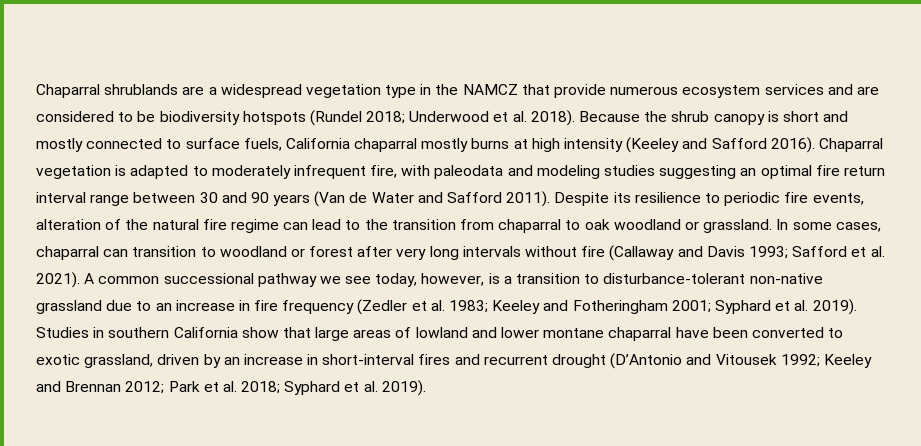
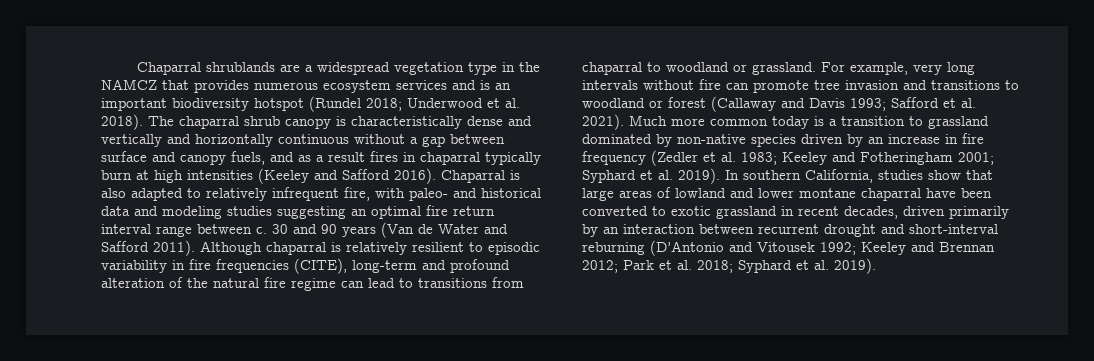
- Chaparral shrublands are a widespread vegetation type in the NAMCZ that provide numerous ecosystem services and are considered to be biodiversity hotspots (Rundel 2018; Underwood et al. 2018).
+ Chaparral shrublands are a widespread vegetation type in the NAMCZ that provides numerous ecosystem services and is an important biodiversity hotspot (Rundel 2018; Underwood et al. 2018).
- Because the shrub canopy is short and mostly connected to surface fuels, California chaparral mostly burns at high intensity (Keeley and Safford 2016).
+ The chaparral shrub canopy is characteristically dense and vertically and horizontally continuous without a gap between surface and canopy fuels, and as a result fires in chaparral typically burn at high intensities (Keeley and Safford 2016).
- Chaparral vegetation is adapted to moderately infrequent fire, with paleodata and modeling studies suggesting an optimal fire return interval range between 30 and 90 years (Van de Water and Safford 2011).
+ Chaparral is also adapted to relatively infrequent fire, with paleo- and historical data and modeling studies suggesting an optimal fire return interval range between c. 30 and 90 years (Van de Water and Safford 2011).
- Despite its resilience to periodic fire events, alteration of the natural fire regime can lead to the transition from chaparral to oak woodland or grassland.
+ Although chaparral is relatively resilient to episodic variability in fire frequencies (CITE), long-term and profound alteration of the natural fire regime can lead to transitions from chaparral to woodland or grassland.
- In some cases, chaparral can transition to woodland or forest after very long intervals without fire (Callaway and Davis 1993; Safford et al. 2021).
+ For example, very long intervals without fire can promote tree invasion and transitions to woodland or forest (Callaway and Davis 1993; Safford et al. 2021).
- A common successional pathway we see today, however, is a transition to disturbance-tolerant non-native grassland due to an increase in fire frequency (Zedler et al. 1983; Keeley and Fotheringham 2001; Syphard et al. 2019).
+ Much more common today is a transition to grassland dominated by non-native species driven by an increase in fire frequency (Zedler et al. 1983; Keeley and Fotheringham 2001; Syphard et al. 2019).
- Studies in southern California show that large areas of lowland and lower montane chaparral have been converted to exotic grassland, driven by an increase in short-interval fires and recurrent drought (D’Antonio and Vitousek 1992; Keeley and Brennan 2012; Park et al. 2018; Syphard et al. 2019).
+ In southern California, studies show that large areas of lowland and lower montane chaparral have been converted to exotic grassland in recent decades, driven primarily by an interaction between recurrent drought and short-interval reburning (D’Antonio and Vitousek 1992; Keeley and Brennan 2012; Park et al. 2018; Syphard et al. 2019).

